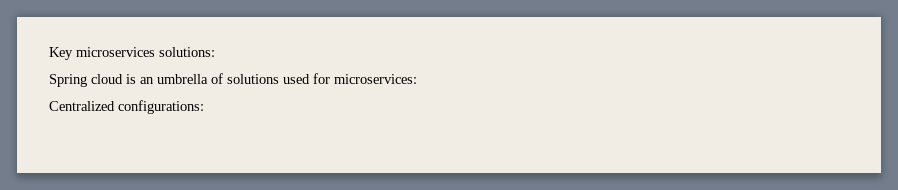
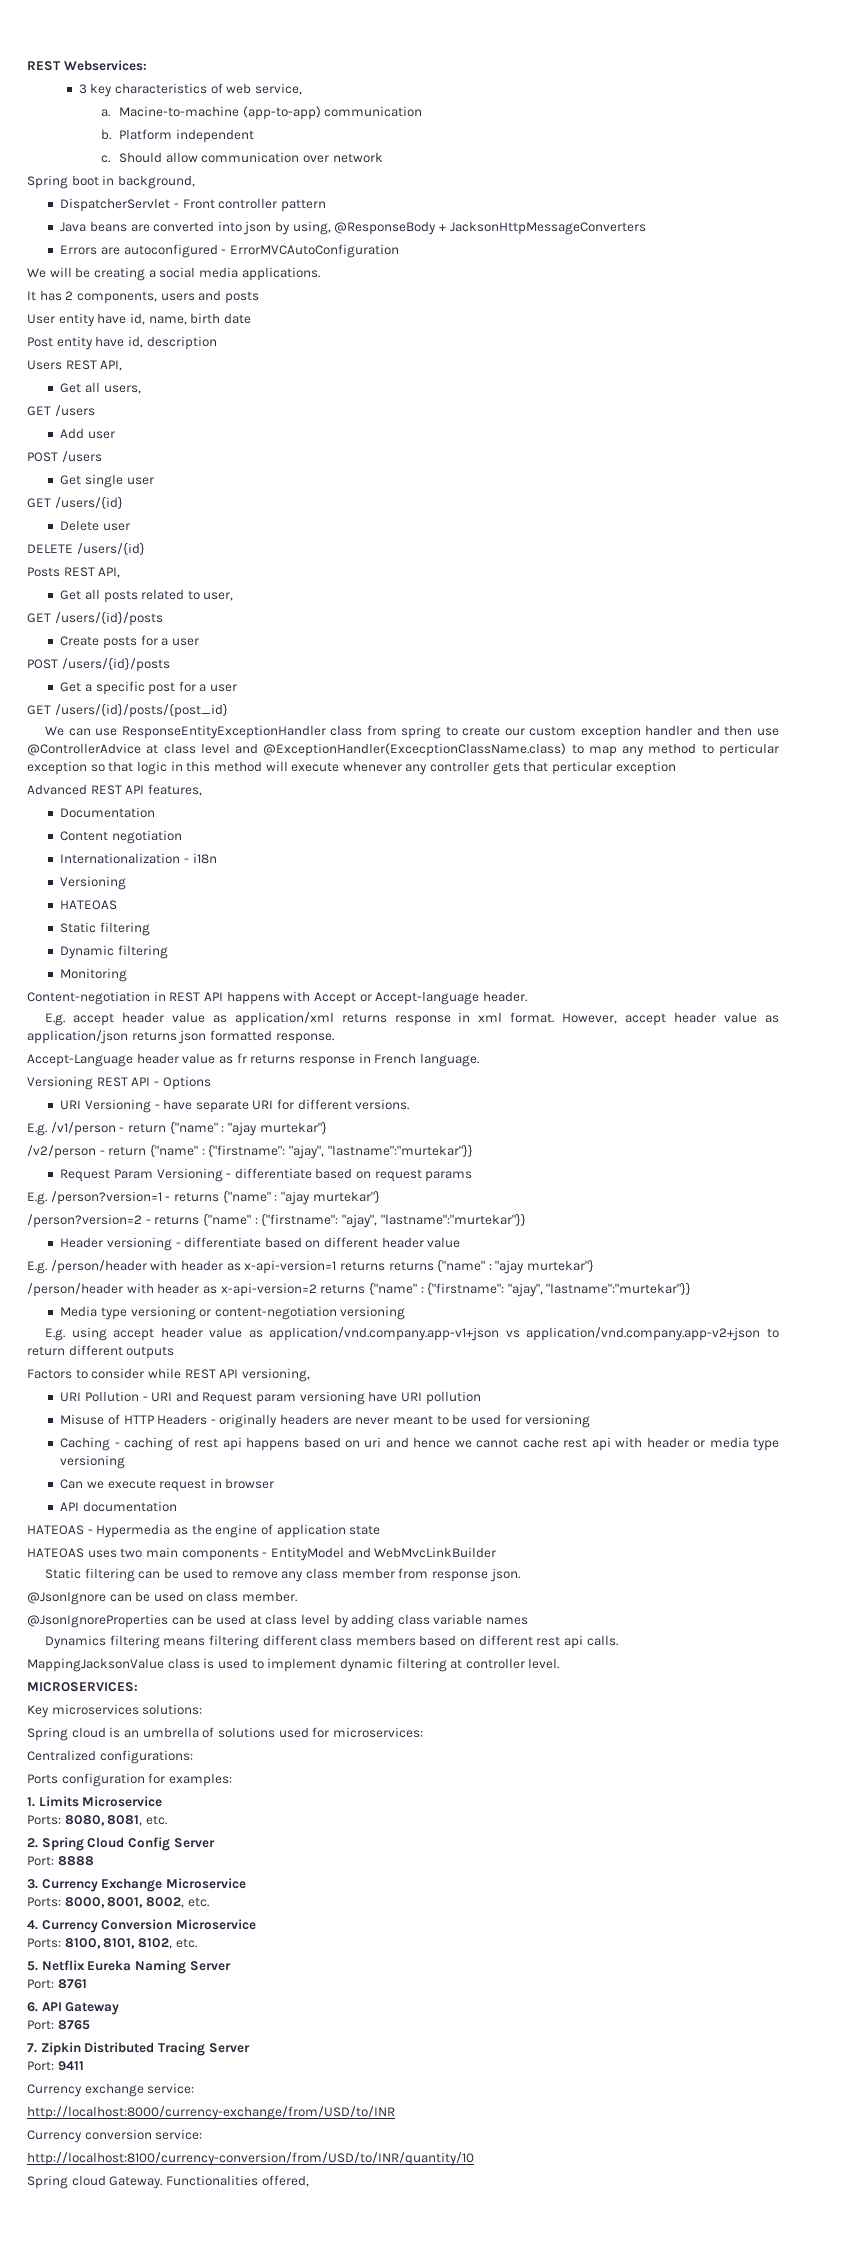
+ REST Webservices:
+ 3 key characteristics of web service,
+ a. Macine-to-machine (app-to-app) communication
+ b. Platform independent
+ c. Should allow communication over network
+ Spring boot in background,
+ DispatcherServlet - Front controller pattern
+ Java beans are converted into json by using, @ResponseBody + JacksonHttpMessageConverters
+ Errors are autoconfigured - ErrorMVCAutoConfiguration
+ We will be creating a social media applications.
+ It has 2 components, users and posts
+ User entity have id, name, birth date
+ Post entity have id, description
+ Users REST API,
+ Get all users,
+ GET /users
+ Add user
+ POST /users
+ Get single user
+ GET /users/{id}
+ Delete user
+ DELETE /users/{id}
+ Posts REST API,
+ Get all posts related to user,
+ GET /users/{id}/posts
+ Create posts for a user
+ POST /users/{id}/posts
+ Get a specific post for a user
+ GET /users/{id}/posts/{post_id}
+ We can use ResponseEntityExceptionHandler class from spring to create our custom exception handler and then use @ControllerAdvice at class level and @ExceptionHandler(ExcecptionClassName.class) to map any method to perticular exception so that logic in this method will execute whenever any controller gets that perticular exception
+ Advanced REST API features,
+ Documentation
+ Content negotiation
+ Internationalization - i18n
+ Versioning
+ HATEOAS
+ Static filtering
+ Dynamic filtering
+ Monitoring
+ Content-negotiation in REST API happens with Accept or Accept-language header.
+ E.g. accept header value as application/xml returns response in xml format. However, accept header value as application/json returns json formatted response.
+ Accept-Language header value as fr returns response in French language.
+ Versioning REST API - Options
+ URI Versioning - have separate URI for different versions.
+ E.g. /v1/person - return {"name" : "ajay murtekar"}
+ /v2/person - return {"name" : {"firstname": "ajay", "lastname":"murtekar"}}
+ Request Param Versioning - differentiate based on request params
+ E.g. /person?version=1 - returns {"name" : "ajay murtekar"}
+ /person?version=2 - returns {"name" : {"firstname": "ajay", "lastname":"murtekar"}}
+ Header versioning - differentiate based on different header value
+ E.g. /person/header with header as x-api-version=1 returns returns {"name" : "ajay murtekar"}
+ /person/header with header as x-api-version=2 returns {"name" : {"firstname": "ajay", "lastname":"murtekar"}}
+ Media type versioning or content-negotiation versioning
+ E.g. using accept header value as application/vnd.company.app-v1+json vs application/vnd.company.app-v2+json to return different outputs
+ Factors to consider while REST API versioning,
+ URI Pollution - URI and Request param versioning have URI pollution
+ Misuse of HTTP Headers - originally headers are never meant to be used for versioning
+ Caching - caching of rest api happens based on uri and hence we cannot cache rest api with header or media type versioning
+ Can we execute request in browser
+ API documentation
+ HATEOAS - Hypermedia as the engine of application state
+ HATEOAS uses two main components - EntityModel and WebMvcLinkBuilder
+ Static filtering can be used to remove any class member from response json.
+ @JsonIgnore can be used on class member.
+ @JsonIgnoreProperties can be used at class level by adding class variable names
+ Dynamics filtering means filtering different class members based on different rest api calls.
+ MappingJacksonValue class is used to implement dynamic filtering at controller level.
+ MICROSERVICES:
+ Ports configuration for examples:
+ 1. Limits Microservice
+ Ports: 8080, 8081, etc.
+ 2. Spring Cloud Config Server
+ Port: 8888
+ 3. Currency Exchange Microservice
+ Ports: 8000, 8001, 8002, etc.
+ 4. Currency Conversion Microservice
+ Ports: 8100, 8101, 8102, etc.
+ 5. Netflix Eureka Naming Server
+ Port: 8761
+ 6. API Gateway
+ Port: 8765
+ 7. Zipkin Distributed Tracing Server
+ Port: 9411
+ Currency exchange service:
+ http://localhost:8000/currency-exchange/from/USD/to/INR
+ Currency conversion service:
+ http://localhost:8100/currency-conversion/from/USD/to/INR/quantity/10
+ Spring cloud Gateway. Functionalities offered,

